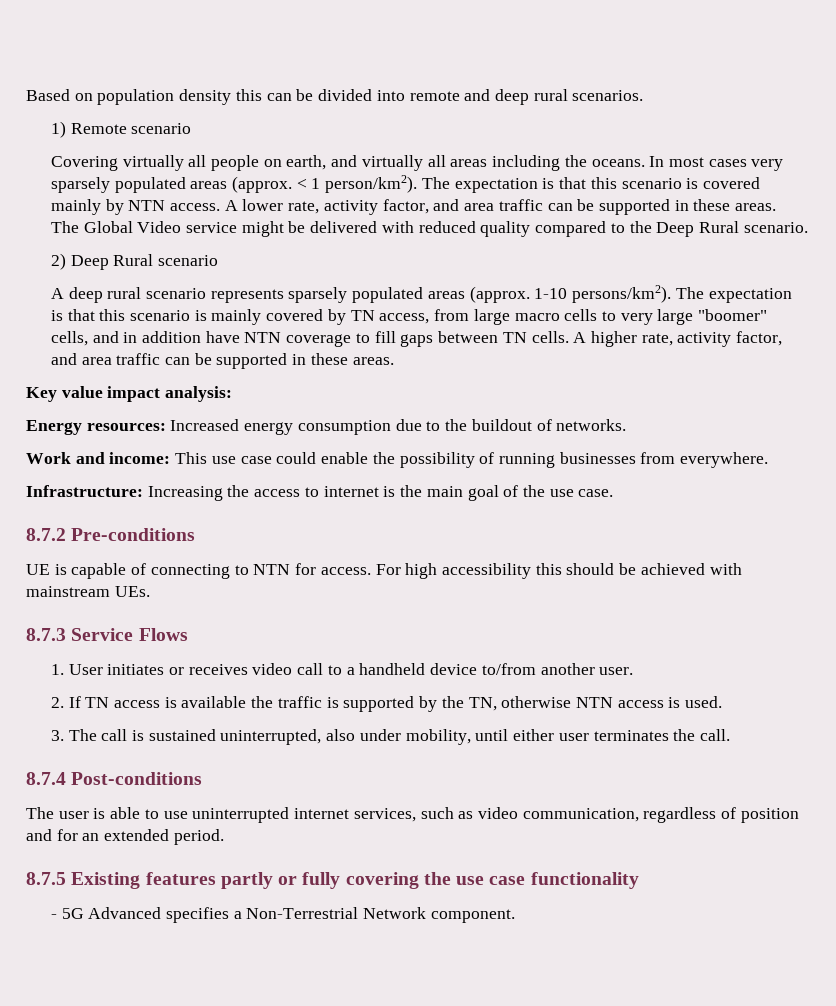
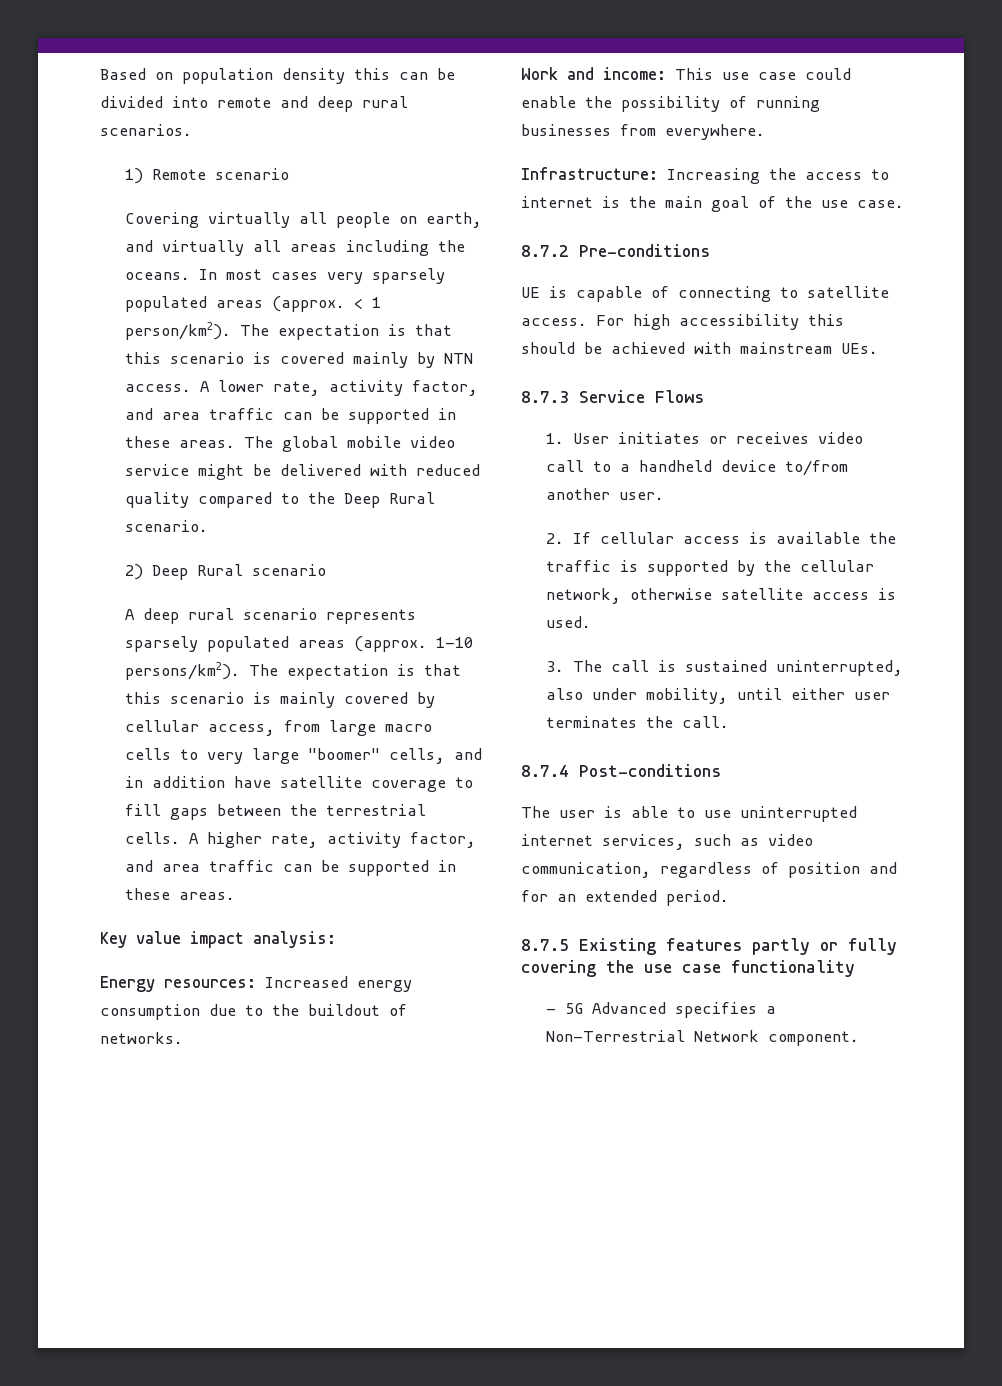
- The Global Video service might be delivered with reduced quality compared to the Deep Rural scenario.
+ The global mobile video service might be delivered with reduced quality compared to the Deep Rural scenario.
- The expectation is that this scenario is mainly covered by TN access, from large macro cells to very large "boomer" cells, and in addition have NTN coverage to fill gaps between TN cells.
+ The expectation is that this scenario is mainly covered by cellular access, from large macro cells to very large "boomer" cells, and in addition have satellite coverage to fill gaps between the terrestrial cells.
- UE is capable of connecting to NTN for access.
+ UE is capable of connecting to satellite access.
- 2. If TN access is available the traffic is supported by the TN, otherwise NTN access is used.
+ 2. If cellular access is available the traffic is supported by the cellular network, otherwise satellite access is used.

